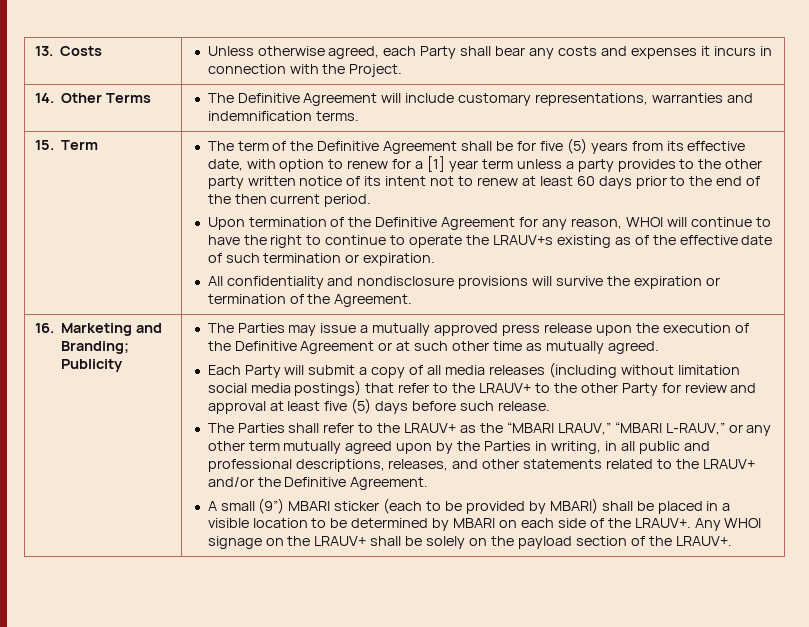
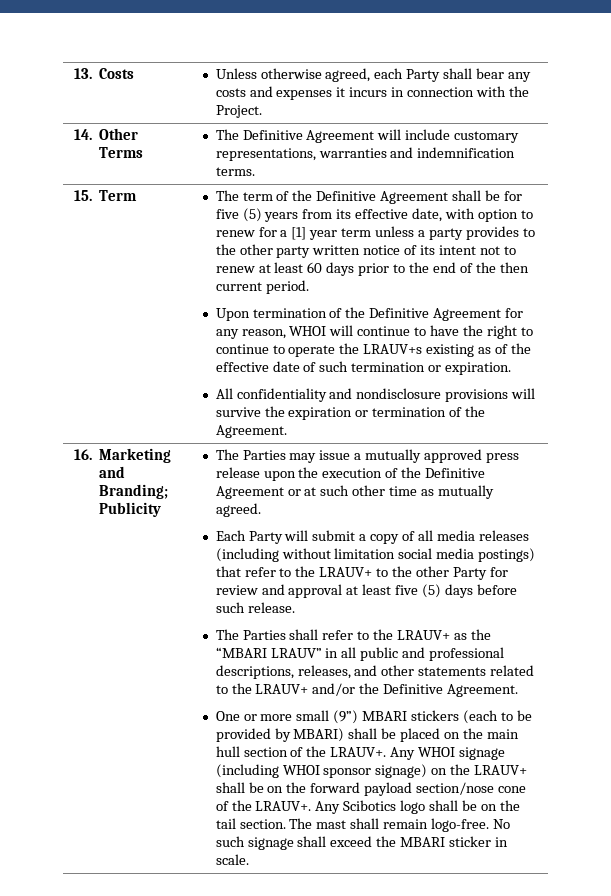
- The Parties shall refer to the LRAUV+ as the “MBARI LRAUV,” “MBARI L-RAUV,” or any other term mutually agreed upon by the Parties in writing, in all public and professional descriptions, releases, and other statements related to the LRAUV+ and/or the Definitive Agreement.
+ The Parties shall refer to the LRAUV+ as the “MBARI LRAUV” in all public and professional descriptions, releases, and other statements related to the LRAUV+ and/or the Definitive Agreement.
- A small (9”) MBARI sticker (each to be provided by MBARI) shall be placed in a visible location to be determined by MBARI on each side of the LRAUV+.
+ One or more small (9”) MBARI stickers (each to be provided by MBARI) shall be placed on the main hull section of the LRAUV+.
- Any WHOI signage on the LRAUV+ shall be solely on the payload section of the LRAUV+.
+ Any WHOI signage (including WHOI sponsor signage) on the LRAUV+ shall be on the forward payload section/nose cone of the LRAUV+. Any Scibotics logo shall be on the tail section. The mast shall remain logo-free. No such signage shall exceed the MBARI sticker in scale.

